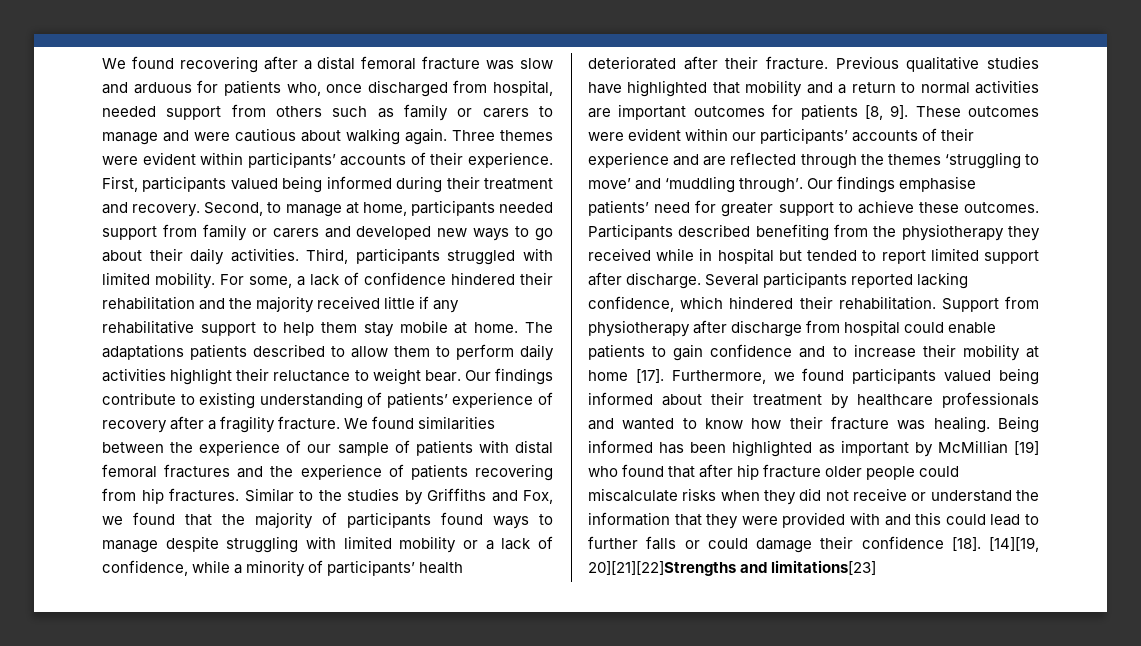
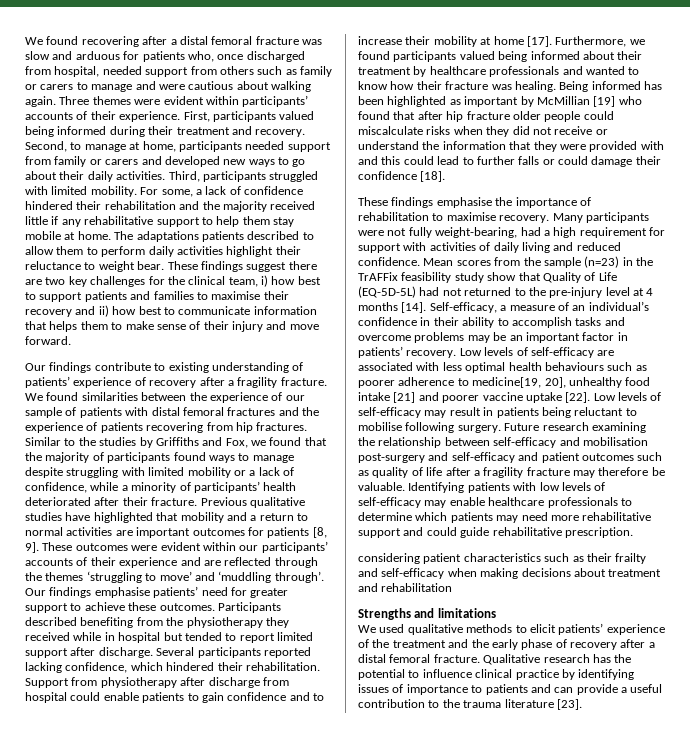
- The adaptations patients described to allow them to perform daily activities highlight their reluctance to weight bear. Our findings contribute to existing understanding of patients’ experience of recovery after a fragility fracture.
+ The adaptations patients described to allow them to perform daily activities highlight their reluctance to weight bear. These findings suggest there are two key challenges for the clinical team, i) how best to support patients and families to maximise their recovery and ii) how best to communicate information that helps them to make sense of their injury and move forward.
+ Our findings contribute to existing understanding of patients’ experience of recovery after a fragility fracture.
- Being informed has been highlighted as important by McMillian [19] who found that after hip fracture older people could miscalculate risks when they did not receive or understand the information that they were provided with and this could lead to further falls or could damage their confidence [18]. [14][19, 20][21][22]Strengths and limitations[23]
+ Being informed has been highlighted as important by McMillian [19] who found that after hip fracture older people could miscalculate risks when they did not receive or understand the information that they were provided with and this could lead to further falls or could damage their confidence [18].
+ These findings emphasise the importance of rehabilitation to maximise recovery. Many participants were not fully weight-bearing, had a high requirement for support with activities of daily living and reduced confidence. Mean scores from the sample (n=23) in the TrAFFix feasibility study show that Quality of Life (EQ-5D-5L) had not returned to the pre-injury level at 4 months [14]. Self-efficacy, a measure of an individual’s confidence in their ability to accomplish tasks and overcome problems may be an important factor in patients’ recovery. Low levels of self-efficacy are associated with less optimal health behaviours such as poorer adherence to medicine[19, 20], unhealthy food intake [21] and poorer vaccine uptake [22]. Low levels of self-efficacy may result in patients being reluctant to mobilise following surgery. Future research examining the relationship between self-efficacy and mobilisation post-surgery and self-efficacy and patient outcomes such as quality of life after a fragility fracture may therefore be valuable. Identifying patients with low levels of self-efficacy may enable healthcare professionals to determine which patients may need more rehabilitative support and could guide rehabilitative prescription.
+ considering patient characteristics such as their frailty and self-efficacy when making decisions about treatment and rehabilitation
+ Strengths and limitations
+ We used qualitative methods to elicit patients’ experience of the treatment and the early phase of recovery after a distal femoral fracture. Qualitative research has the potential to influence clinical practice by identifying issues of importance to patients and can provide a useful contribution to the trauma literature [23].

